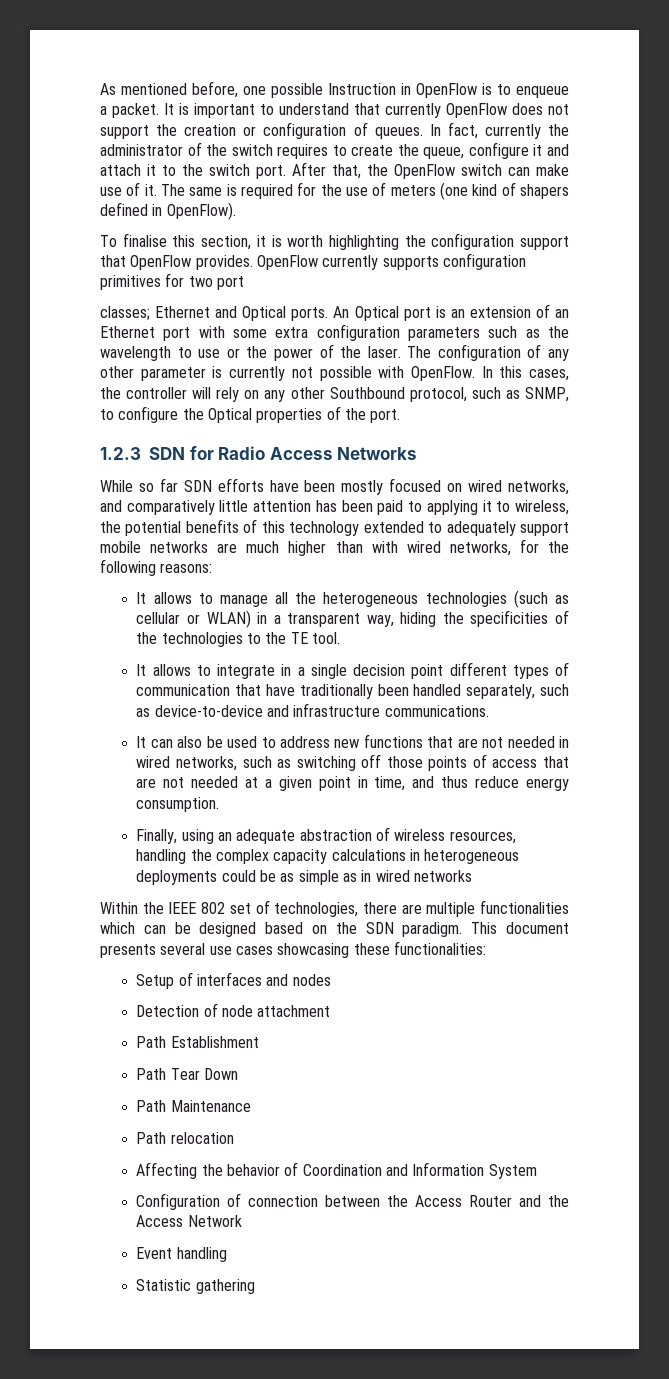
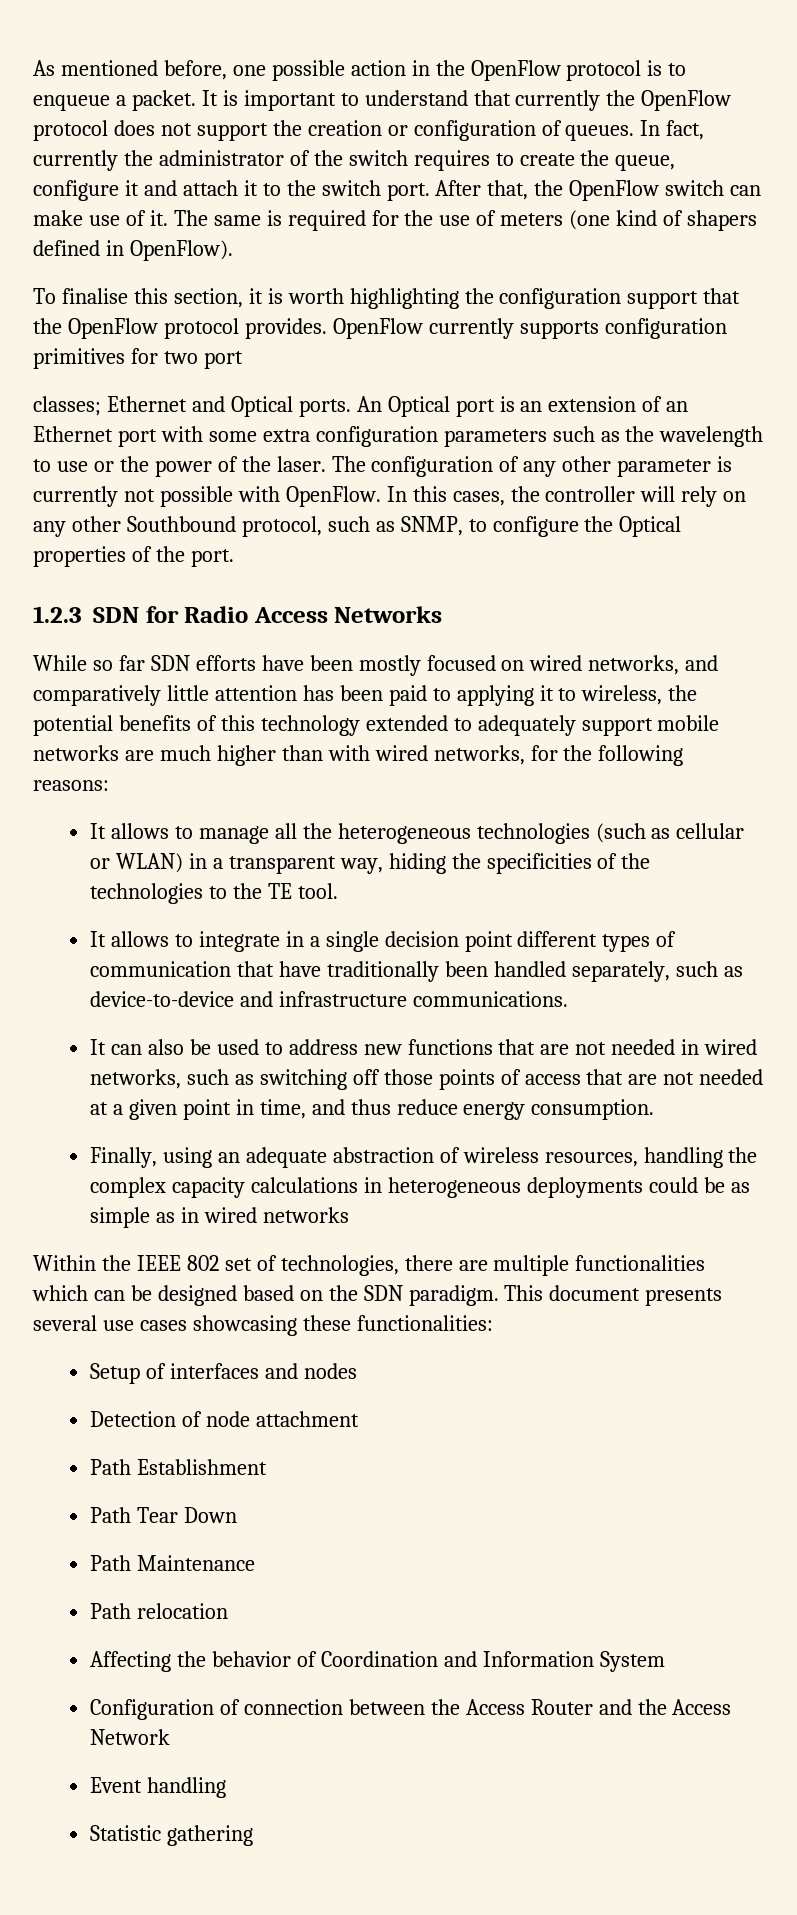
- As mentioned before, one possible Instruction in OpenFlow is to enqueue a packet.
+ As mentioned before, one possible action in the OpenFlow protocol is to enqueue a packet.
- It is important to understand that currently OpenFlow does not support the creation or configuration of queues.
+ It is important to understand that currently the OpenFlow protocol does not support the creation or configuration of queues.
- To finalise this section, it is worth highlighting the configuration support that OpenFlow provides.
+ To finalise this section, it is worth highlighting the configuration support that the OpenFlow protocol provides.

